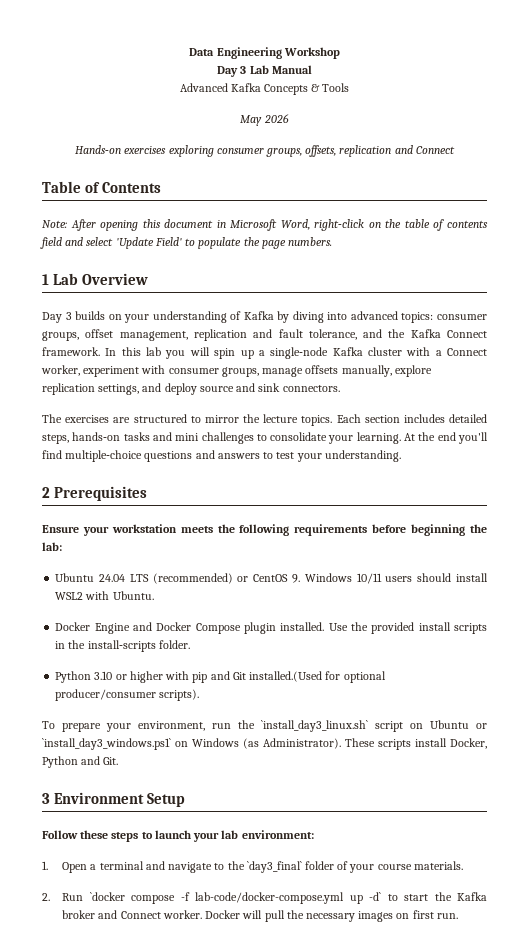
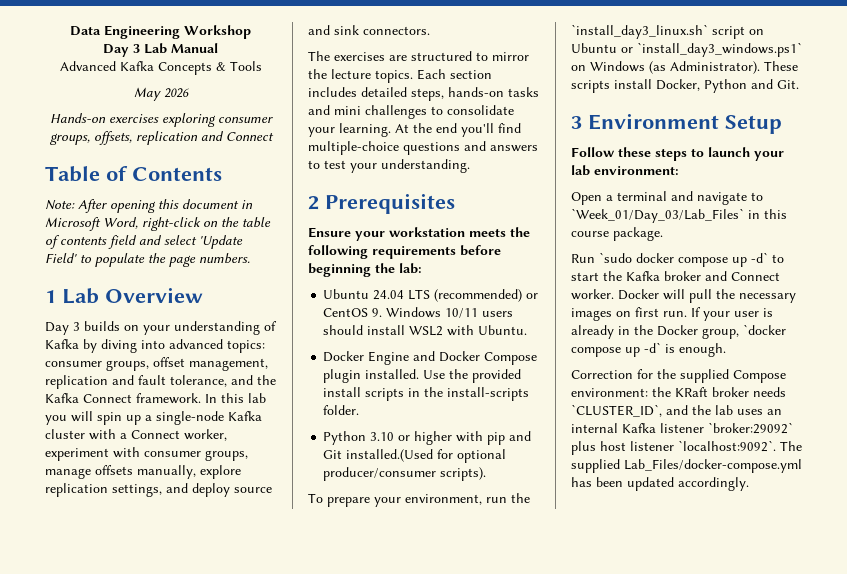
- 1. Open a terminal and navigate to the `day3_final` folder of your course materials.
- 2. Run `docker compose -f lab-code/docker-compose.yml up -d` to start the Kafka broker and Connect worker.
+ Open a terminal and navigate to `Week_01/Day_03/Lab_Files` in this course package.
+ Run `sudo docker compose up -d` to start the Kafka broker and Connect worker.
+ If your user is already in the Docker group, `docker compose up -d` is enough.
+ Correction for the supplied Compose environment: the KRaft broker needs `CLUSTER_ID`, and the lab uses an internal Kafka listener `broker:29092` plus host listener `localhost:9092`. The supplied Lab_Files/docker-compose.yml has been updated accordingly.

